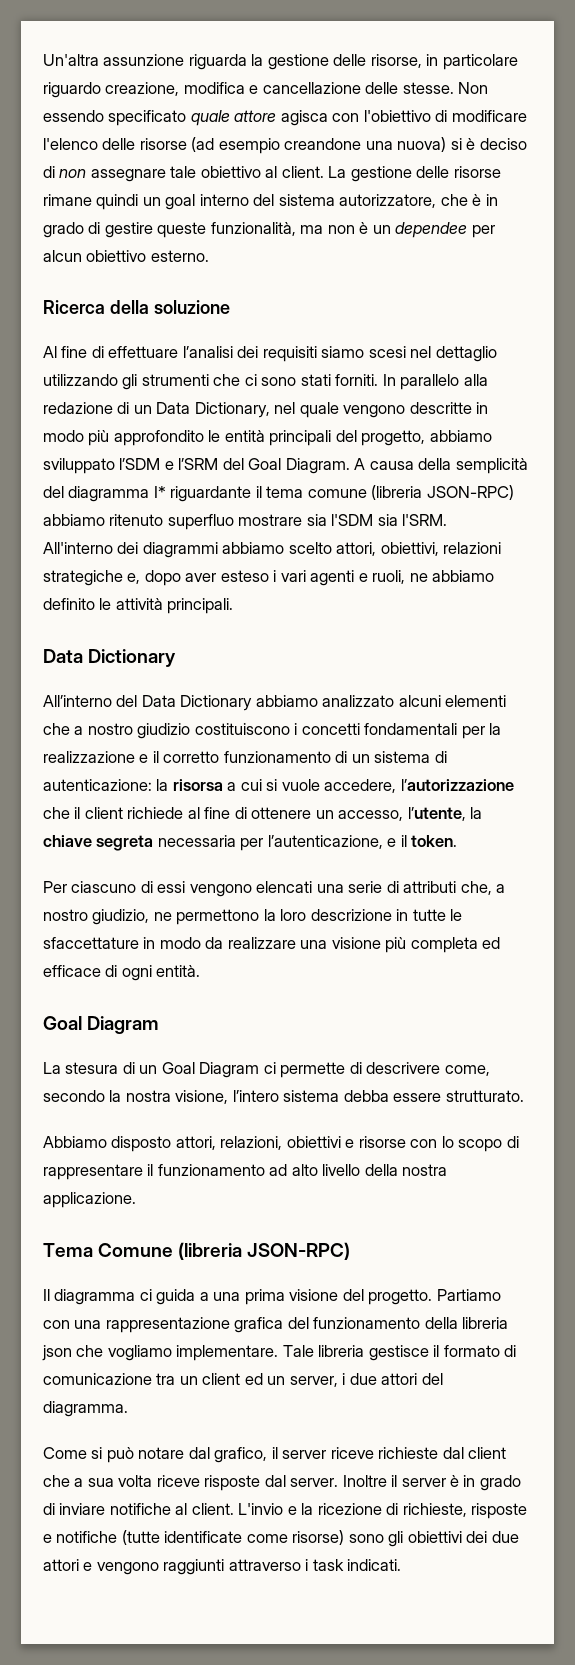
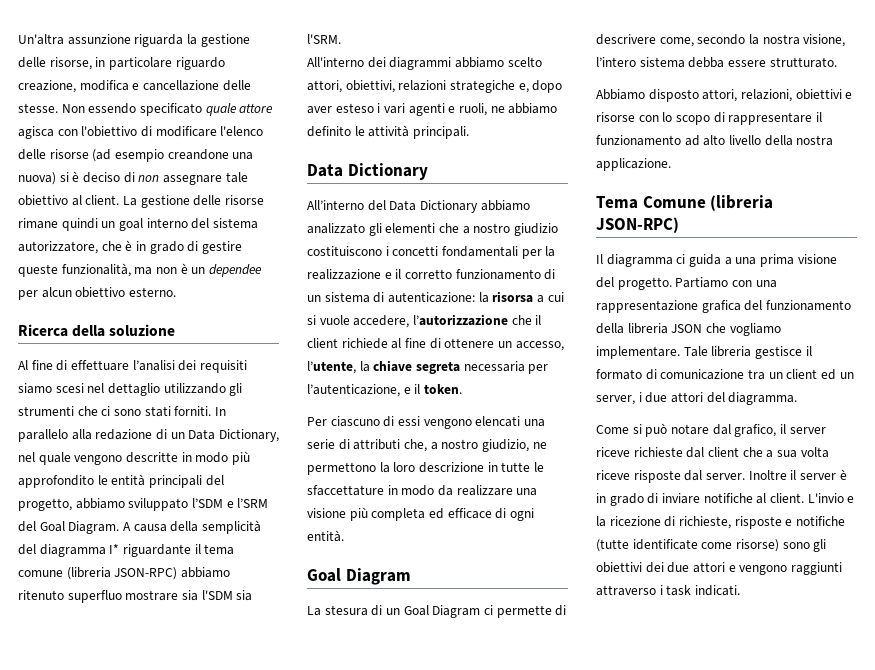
- All’interno del Data Dictionary abbiamo analizzato alcuni elementi che a nostro giudizio costituiscono i concetti fondamentali per la realizzazione e il corretto funzionamento di un sistema di autenticazione: la risorsa a cui si vuole accedere, l’autorizzazione che il client richiede al fine di ottenere un accesso, l’utente, la chiave segreta necessaria per l’autenticazione, e il token.
+ All’interno del Data Dictionary abbiamo analizzato gli elementi che a nostro giudizio costituiscono i concetti fondamentali per la realizzazione e il corretto funzionamento di un sistema di autenticazione: la risorsa a cui si vuole accedere, l’autorizzazione che il client richiede al fine di ottenere un accesso, l’utente, la chiave segreta necessaria per l’autenticazione, e il token.
- Partiamo con una rappresentazione grafica del funzionamento della libreria json che vogliamo implementare.
+ Partiamo con una rappresentazione grafica del funzionamento della libreria JSON che vogliamo implementare.

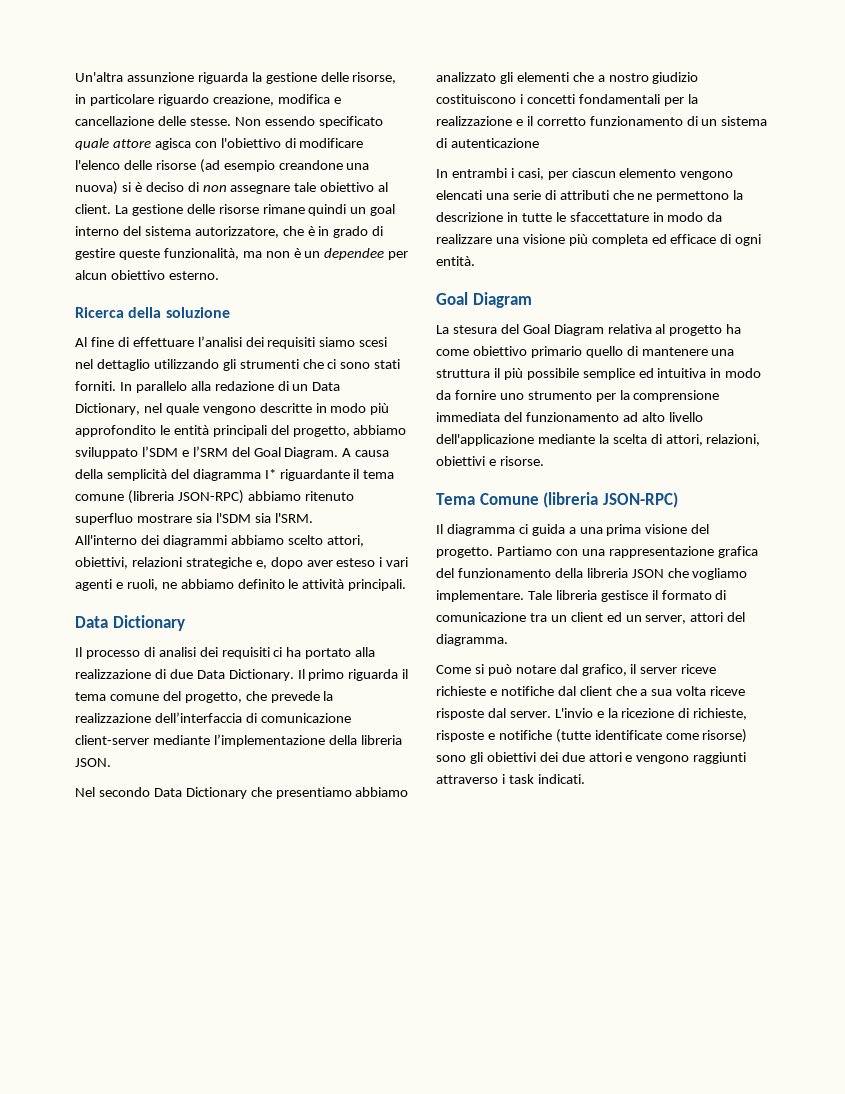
- All’interno del Data Dictionary abbiamo analizzato gli elementi che a nostro giudizio costituiscono i concetti fondamentali per la realizzazione e il corretto funzionamento di un sistema di autenticazione: la risorsa a cui si vuole accedere, l’autorizzazione che il client richiede al fine di ottenere un accesso, l’utente, la chiave segreta necessaria per l’autenticazione, e il token.
- Per ciascuno di essi vengono elencati una serie di attributi che, a nostro giudizio, ne permettono la loro descrizione in tutte le sfaccettature in modo da realizzare una visione più completa ed efficace di ogni entità.
+ Il processo di analisi dei requisiti ci ha portato alla realizzazione di due Data Dictionary. Il primo riguarda il tema comune del progetto, che prevede la realizzazione dell’interfaccia di comunicazione client-server mediante l’implementazione della libreria JSON.
+ Nel secondo Data Dictionary che presentiamo abbiamo analizzato gli elementi che a nostro giudizio costituiscono i concetti fondamentali per la realizzazione e il corretto funzionamento di un sistema di autenticazione
+ In entrambi i casi, per ciascun elemento vengono elencati una serie di attributi che ne permettono la descrizione in tutte le sfaccettature in modo da realizzare una visione più completa ed efficace di ogni entità.
- La stesura di un Goal Diagram ci permette di descrivere come, secondo la nostra visione, l’intero sistema debba essere strutturato.
- Abbiamo disposto attori, relazioni, obiettivi e risorse con lo scopo di rappresentare il funzionamento ad alto livello della nostra applicazione.
+ La stesura del Goal Diagram relativa al progetto ha come obiettivo primario quello di mantenere una struttura il più possibile semplice ed intuitiva in modo da fornire uno strumento per la comprensione immediata del funzionamento ad alto livello dell'applicazione mediante la scelta di attori, relazioni, obiettivi e risorse.
- Tale libreria gestisce il formato di comunicazione tra un client ed un server, i due attori del diagramma.
+ Tale libreria gestisce il formato di comunicazione tra un client ed un server, attori del diagramma.
- Come si può notare dal grafico, il server riceve richieste dal client che a sua volta riceve risposte dal server.
+ Come si può notare dal grafico, il server riceve richieste e notifiche dal client che a sua volta riceve risposte dal server.
- Inoltre il server è in grado di inviare notifiche al client.

